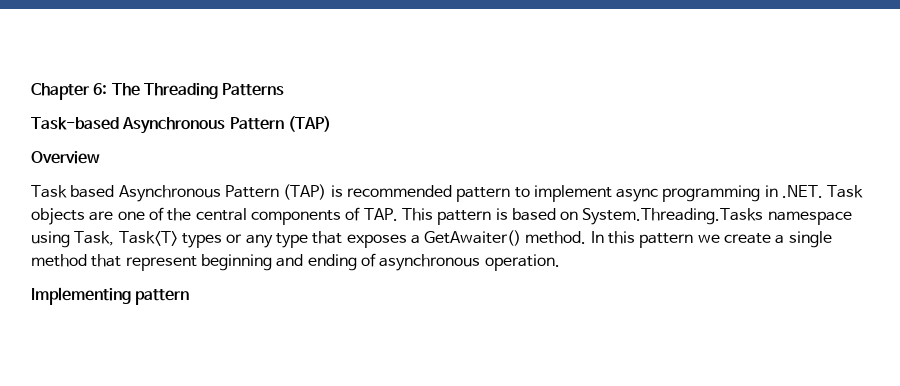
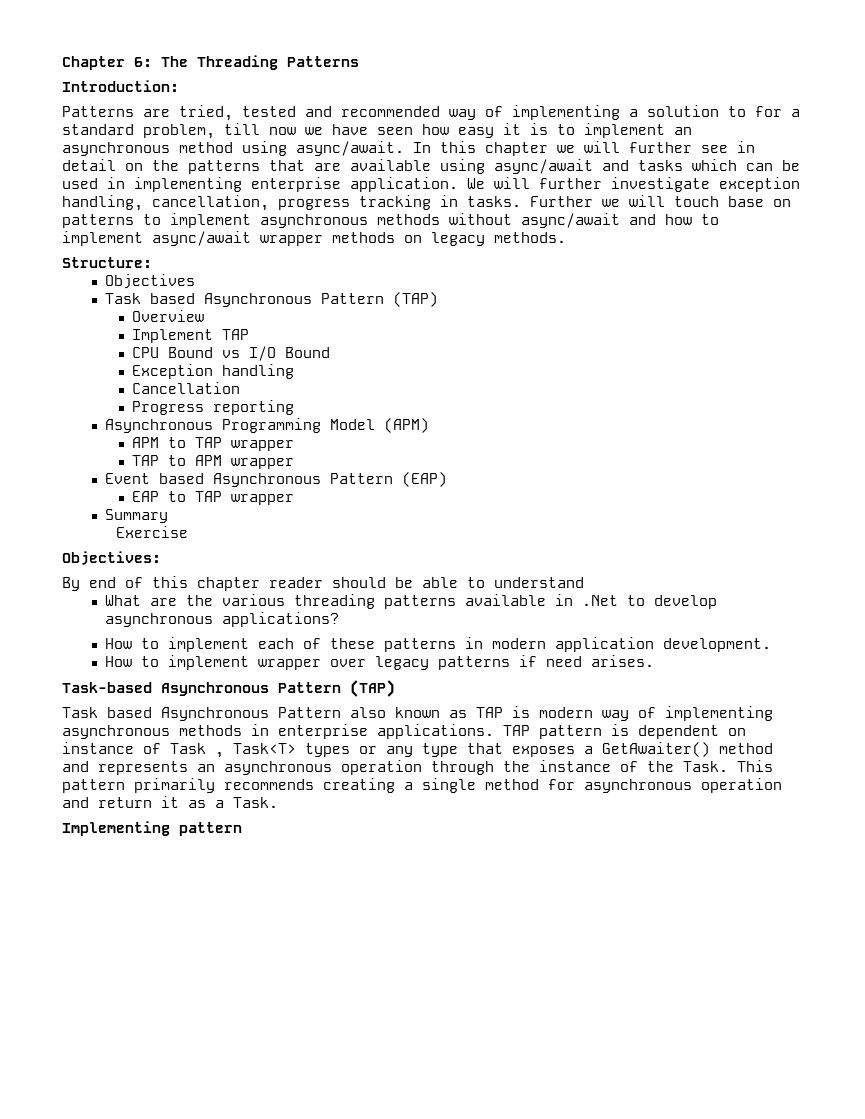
+ Introduction:
+ Patterns are tried, tested and recommended way of implementing a solution to for a standard problem, till now we have seen how easy it is to implement an asynchronous method using async/await. In this chapter we will further see in detail on the patterns that are available using async/await and tasks which can be used in implementing enterprise application. We will further investigate exception handling, cancellation, progress tracking in tasks. Further we will touch base on patterns to implement asynchronous methods without async/await and how to implement async/await wrapper methods on legacy methods.
+ Structure:
+ Objectives
+ Task based Asynchronous Pattern (TAP)
+ Overview
+ Implement TAP
+ CPU Bound vs I/O Bound
+ Exception handling
+ Cancellation
+ Progress reporting
+ Asynchronous Programming Model (APM)
+ APM to TAP wrapper
+ TAP to APM wrapper
+ Event based Asynchronous Pattern (EAP)
+ EAP to TAP wrapper
+ Summary
+ Exercise
+ Objectives:
+ By end of this chapter reader should be able to understand
+ What are the various threading patterns available in .Net to develop asynchronous applications?
+ How to implement each of these patterns in modern application development.
+ How to implement wrapper over legacy patterns if need arises.
  Task-based Asynchronous Pattern (TAP)
- Overview
- Task based Asynchronous Pattern (TAP) is recommended pattern to implement async programming in .NET. Task objects are one of the central components of TAP. This pattern is based on System.Threading.Tasks namespace using Task, Task<T> types or any type that exposes a GetAwaiter() method. In this pattern we create a single method that represent beginning and ending of asynchronous operation.
+ Task based Asynchronous Pattern also known as TAP is modern way of implementing asynchronous methods in enterprise applications. TAP pattern is dependent on instance of Task , Task<T> types or any type that exposes a GetAwaiter() method and represents an asynchronous operation through the instance of the Task. This pattern primarily recommends creating a single method for asynchronous operation and return it as a Task.

